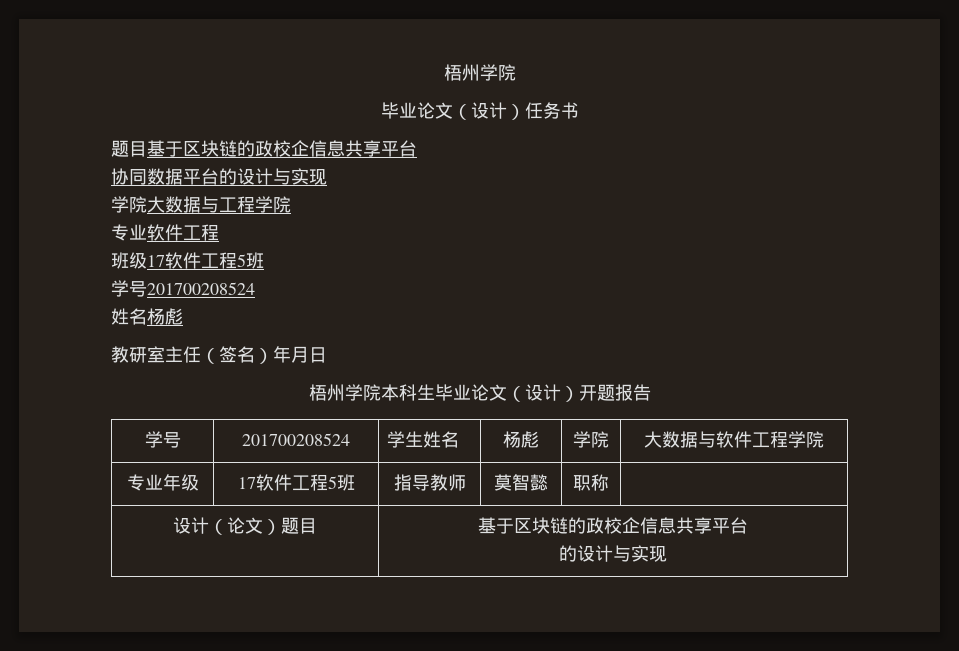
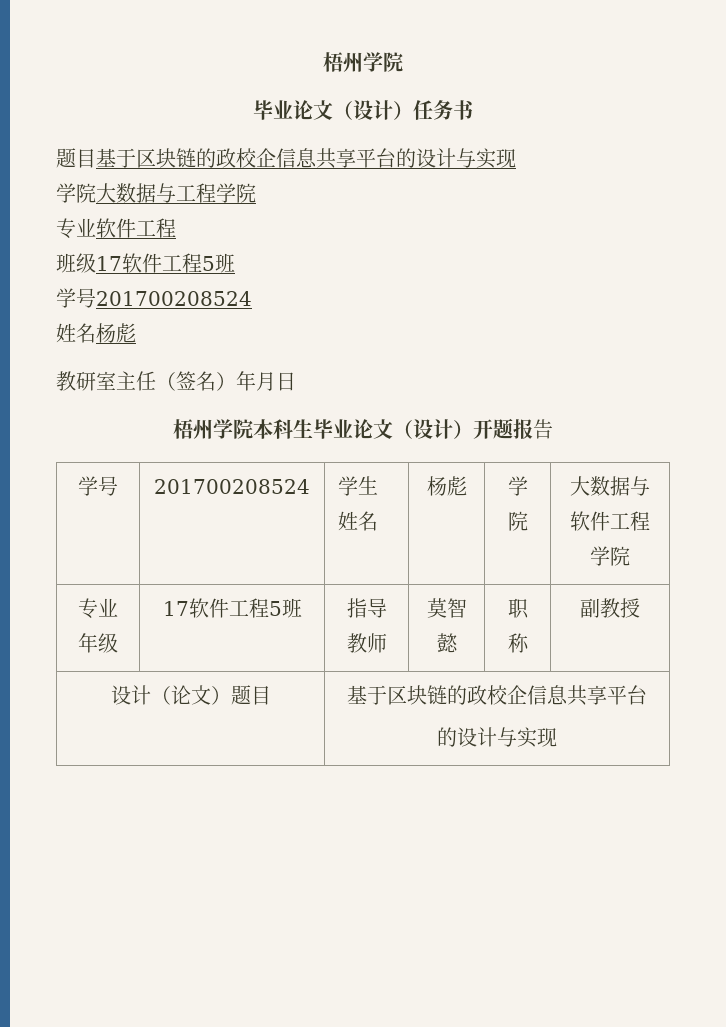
- 题目基于区块链的政校企信息共享平台
- 协同数据平台的设计与实现
+ 题目基于区块链的政校企信息共享平台的设计与实现
- 专业年级 | 17软件工程5班 | 指导教师 | 莫智懿 | 职称 |
+ 专业年级 | 17软件工程5班 | 指导教师 | 莫智懿 | 职称 | 副教授

